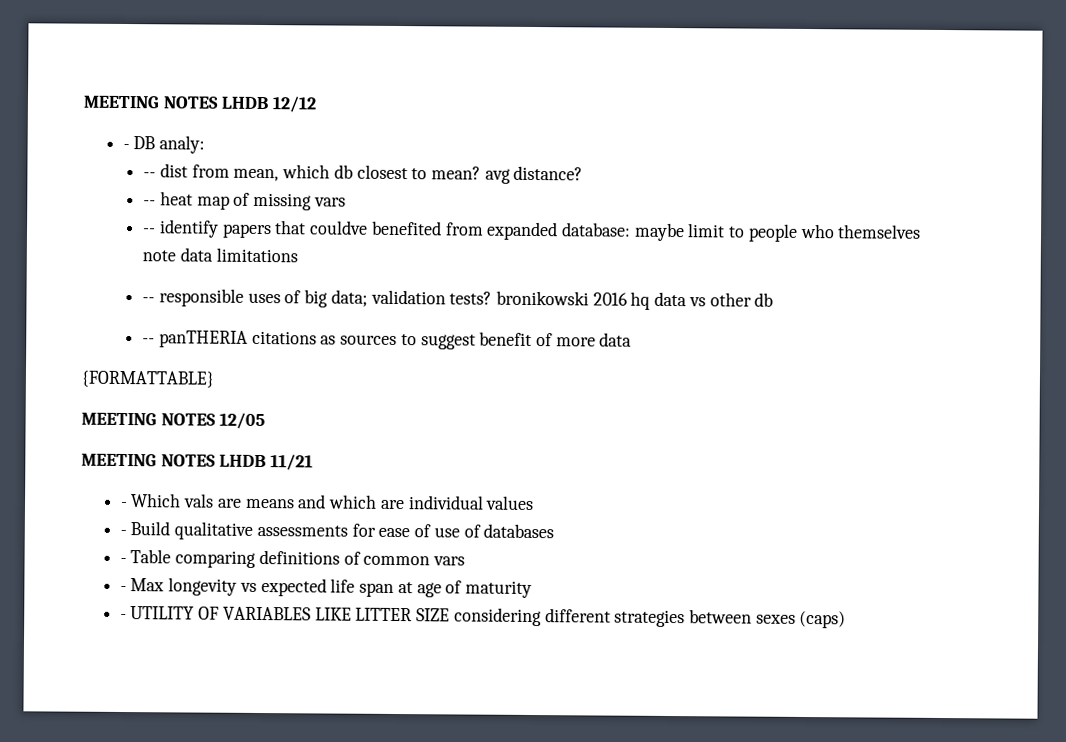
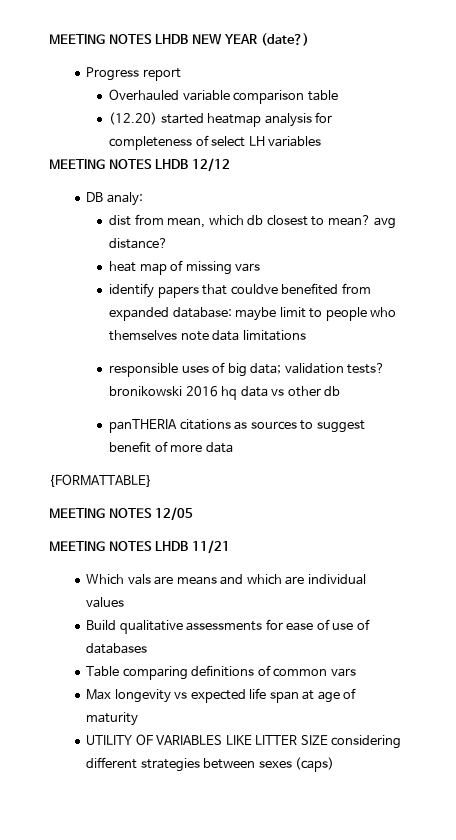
+ MEETING NOTES LHDB NEW YEAR (date?)
+ Progress report
+ Overhauled variable comparison table
+ (12.20) started heatmap analysis for completeness of select LH variables
- - DB analy:
+ DB analy:
- -- dist from mean, which db closest to mean? avg distance?
+ dist from mean, which db closest to mean? avg distance?
- -- heat map of missing vars
+ heat map of missing vars
- -- identify papers that couldve benefited from expanded database: maybe limit to people who themselves note data limitations
+ identify papers that couldve benefited from expanded database: maybe limit to people who themselves note data limitations
- -- responsible uses of big data; validation tests? bronikowski 2016 hq data vs other db
+ responsible uses of big data; validation tests? bronikowski 2016 hq data vs other db
- -- panTHERIA citations as sources to suggest benefit of more data
+ panTHERIA citations as sources to suggest benefit of more data
- - Which vals are means and which are individual values
+ Which vals are means and which are individual values
- - Build qualitative assessments for ease of use of databases
+ Build qualitative assessments for ease of use of databases
- - Table comparing definitions of common vars
+ Table comparing definitions of common vars
- - Max longevity vs expected life span at age of maturity
+ Max longevity vs expected life span at age of maturity
- - UTILITY OF VARIABLES LIKE LITTER SIZE considering different strategies between sexes (caps)
+ UTILITY OF VARIABLES LIKE LITTER SIZE considering different strategies between sexes (caps)

